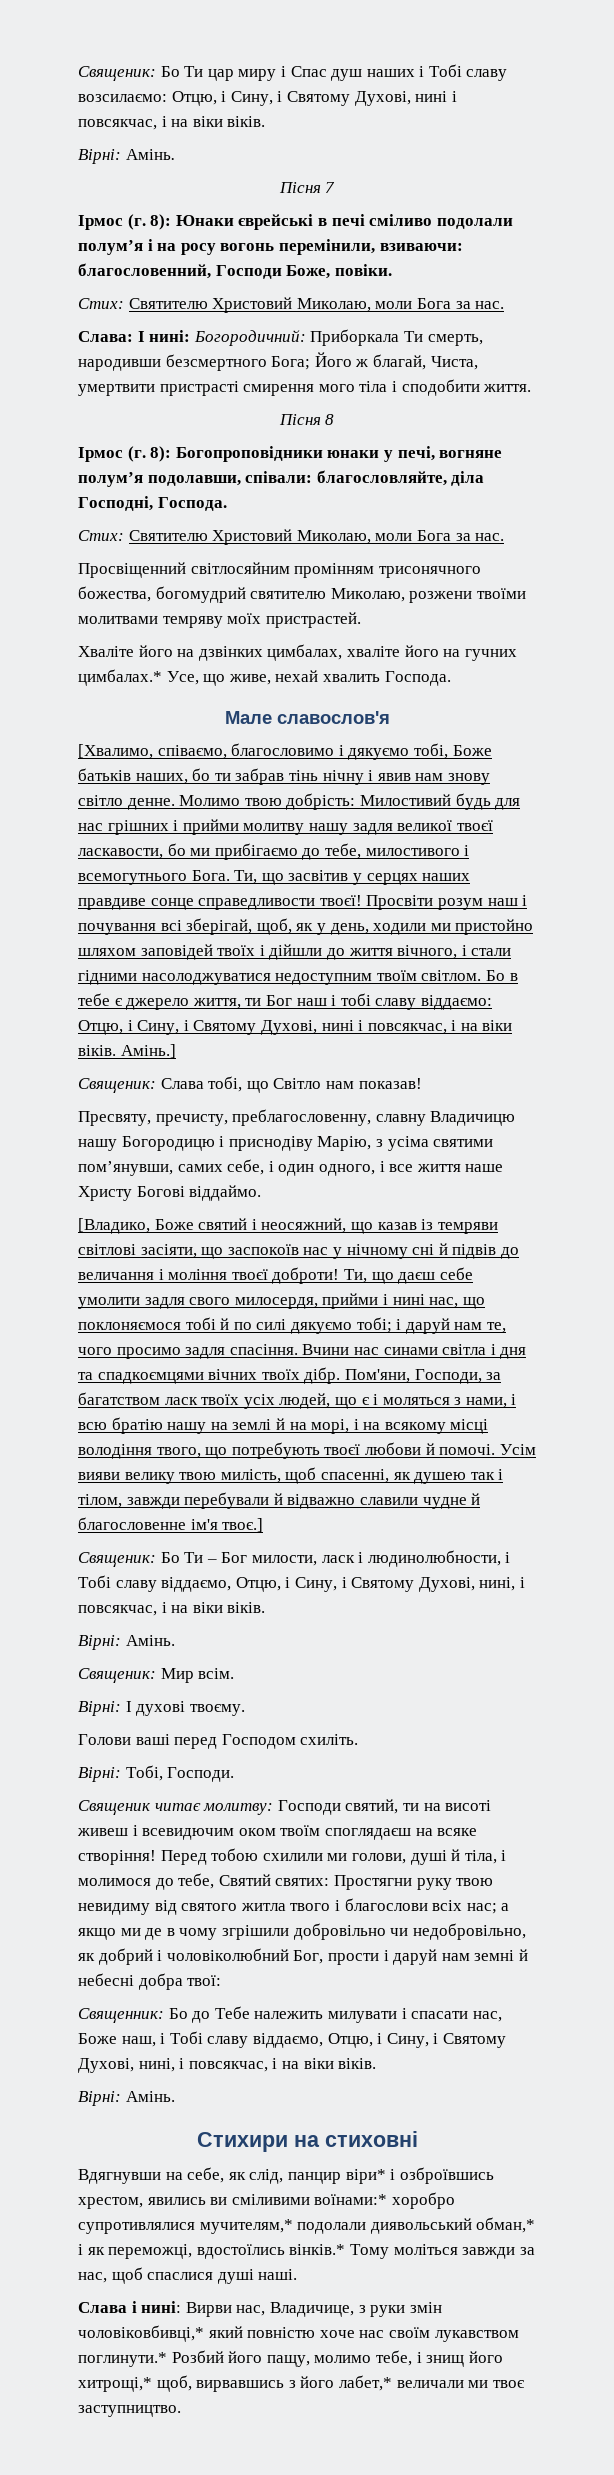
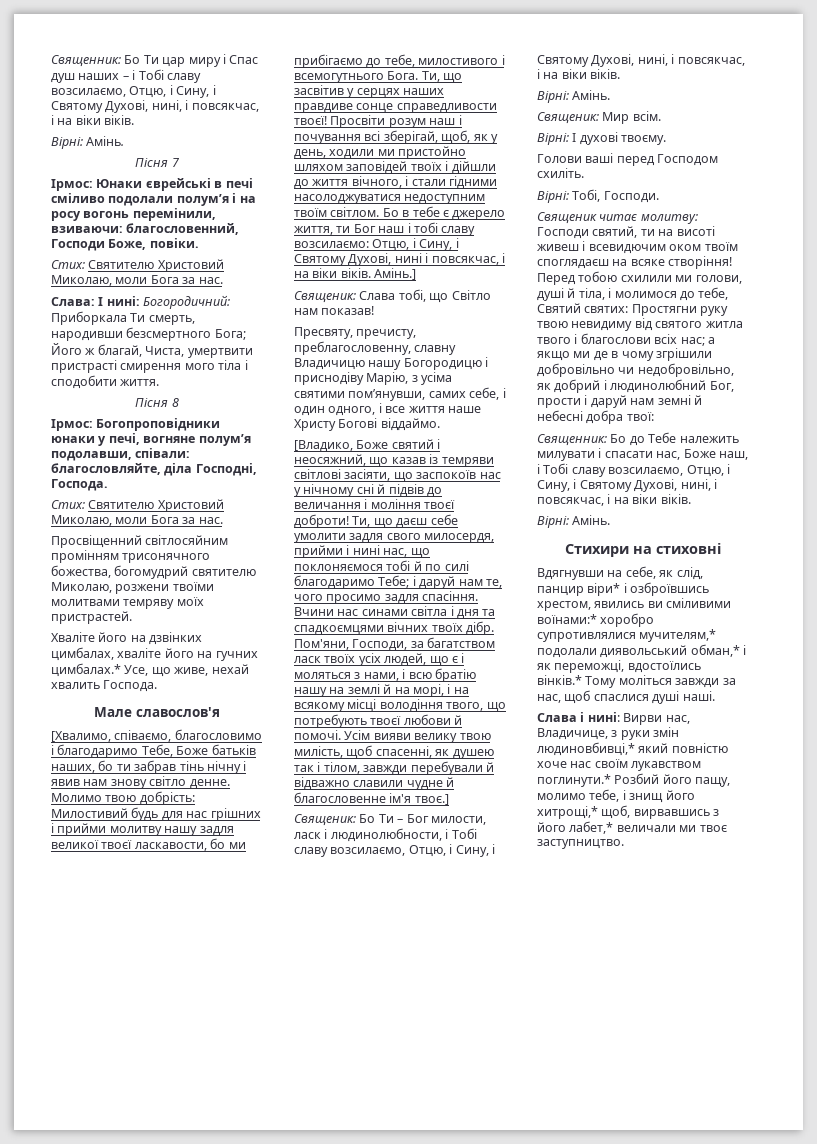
- Священик: Бо Ти цар миру і Спас душ наших і Тобі славу возсилаємо: Отцю, і Сину, і Святому Духові, нині і повсякчас, і на віки віків.
+ Священник: Бо Ти цар миру і Спас душ наших – і Тобі славу возсилаємо, Отцю, і Сину, і Святому Духові, нині, і повсякчас, і на віки віків.
- Ірмос (г. 8): Юнаки єврейські в печі сміливо подолали полум’я і на росу вогонь перемінили, взиваючи: благословенний, Господи Боже, повіки.
+ Ірмос: Юнаки єврейські в печі сміливо подолали полум’я і на росу вогонь перемінили, взиваючи: благословенний, Господи Боже, повіки.
- Ірмос (г. 8): Богопроповідники юнаки у печі, вогняне полум’я подолавши, співали: благословляйте, діла Господні, Господа.
+ Ірмос: Богопроповідники юнаки у печі, вогняне полум’я подолавши, співали: благословляйте, діла Господні, Господа.
- [Хвалимо, співаємо, благословимо і дякуємо тобі, Боже батьків наших, бо ти забрав тінь нічну і явив нам знову світло денне.
+ [Хвалимо, співаємо, благословимо і благодаримо Тебе, Боже батьків наших, бо ти забрав тінь нічну і явив нам знову світло денне.
- Бо в тебе є джерело життя, ти Бог наш і тобі славу віддаємо: Отцю, і Сину, і Святому Духові, нині і повсякчас, і на віки віків.
+ Бо в тебе є джерело життя, ти Бог наш і тобі славу возсилаємо: Отцю, і Сину, і Святому Духові, нині і повсякчас, і на віки віків.
- Ти, що даєш себе умолити задля свого милосердя, прийми і нині нас, що поклоняємося тобі й по силі дякуємо тобі; і даруй нам те, чого просимо задля спасіння.
+ Ти, що даєш себе умолити задля свого милосердя, прийми і нині нас, що поклоняємося тобі й по силі благодаримо Тебе; і даруй нам те, чого просимо задля спасіння.
- Священик: Бо Ти – Бог милости, ласк і людинолюбности, і Тобі славу віддаємо, Отцю, і Сину, і Святому Духові, нині, і повсякчас, і на віки віків.
+ Священик: Бо Ти – Бог милости, ласк і людинолюбности, і Тобі славу возсилаємо, Отцю, і Сину, і Святому Духові, нині, і повсякчас, і на віки віків.
- Перед тобою схилили ми голови, душі й тіла, і молимося до тебе, Святий святих: Простягни руку твою невидиму від святого житла твого і благослови всіх нас; а якщо ми де в чому згрішили добровільно чи недобровільно, як добрий і чоловіколюбний Бог, прости і даруй нам земні й небесні добра твої:
+ Перед тобою схилили ми голови, душі й тіла, і молимося до тебе, Святий святих: Простягни руку твою невидиму від святого житла твого і благослови всіх нас; а якщо ми де в чому згрішили добровільно чи недобровільно, як добрий і людинолюбний Бог, прости і даруй нам земні й небесні добра твої:
- Священник: Бо до Тебе належить милувати і спасати нас, Боже наш, і Тобі славу віддаємо, Отцю, і Сину, і Святому Духові, нині, і повсякчас, і на віки віків.
+ Священник: Бо до Тебе належить милувати і спасати нас, Боже наш, і Тобі славу возсилаємо, Отцю, і Сину, і Святому Духові, нині, і повсякчас, і на віки віків.
- Слава і нині: Вирви нас, Владичице, з руки змін чоловіковбивці,* який повністю хоче нас своїм лукавством поглинути.* Розбий його пащу, молимо тебе, і знищ його хитрощі,* щоб, вирвавшись з його лабет,* величали ми твоє заступництво.
+ Слава і нині: Вирви нас, Владичице, з руки змін людиновбивці,* який повністю хоче нас своїм лукавством поглинути.* Розбий його пащу, молимо тебе, і знищ його хитрощі,* щоб, вирвавшись з його лабет,* величали ми твоє заступництво.

